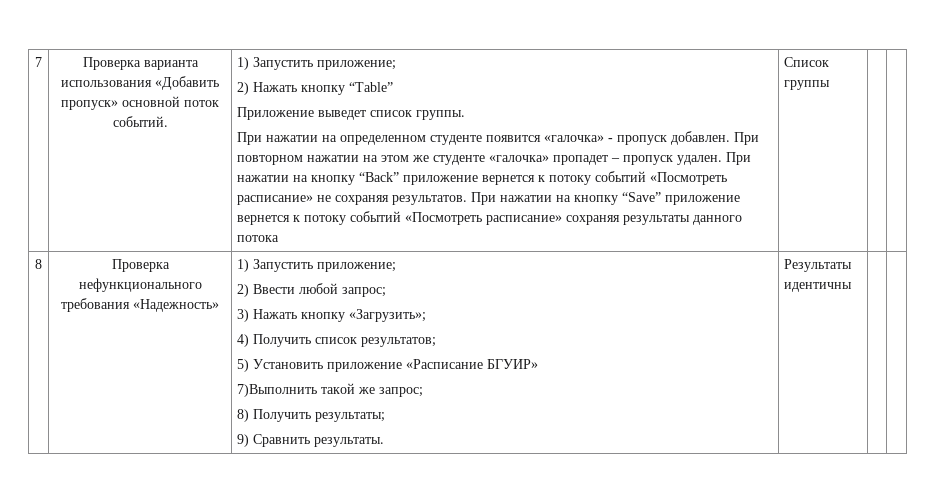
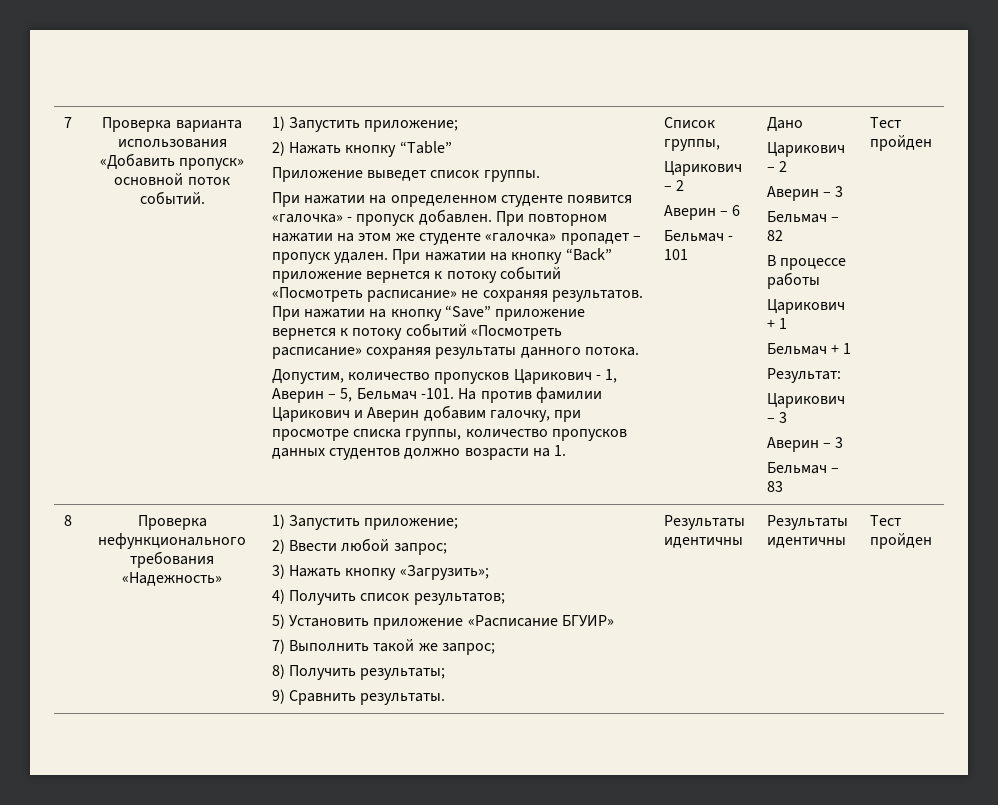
- При нажатии на кнопку “Save” приложение вернется к потоку событий «Посмотреть расписание» сохраняя результаты данного потока | Список группы
+ При нажатии на кнопку “Save” приложение вернется к потоку событий «Посмотреть расписание» сохраняя результаты данного потока.
+ Допустим, количество пропусков Царикович - 1, Аверин – 5, Бельмач -101. На против фамилии Царикович и Аверин добавим галочку, при просмотре списка группы, количество пропусков данных студентов должно возрасти на 1. | Список группы,
+ Царикович – 2
+ Аверин – 6
+ Бельмач - 101 | Дано
+ Царикович – 2
+ Аверин – 3
+ Бельмач – 82
+ В процессе работы
+ Царикович + 1
+ Бельмач + 1
+ Результат:
+ Царикович – 3
+ Аверин – 3
+ Бельмач – 83 | Тест пройден
- 7)Выполнить такой же запрос;
+ 7) Выполнить такой же запрос;
+ Результаты идентичны | Тест пройден

